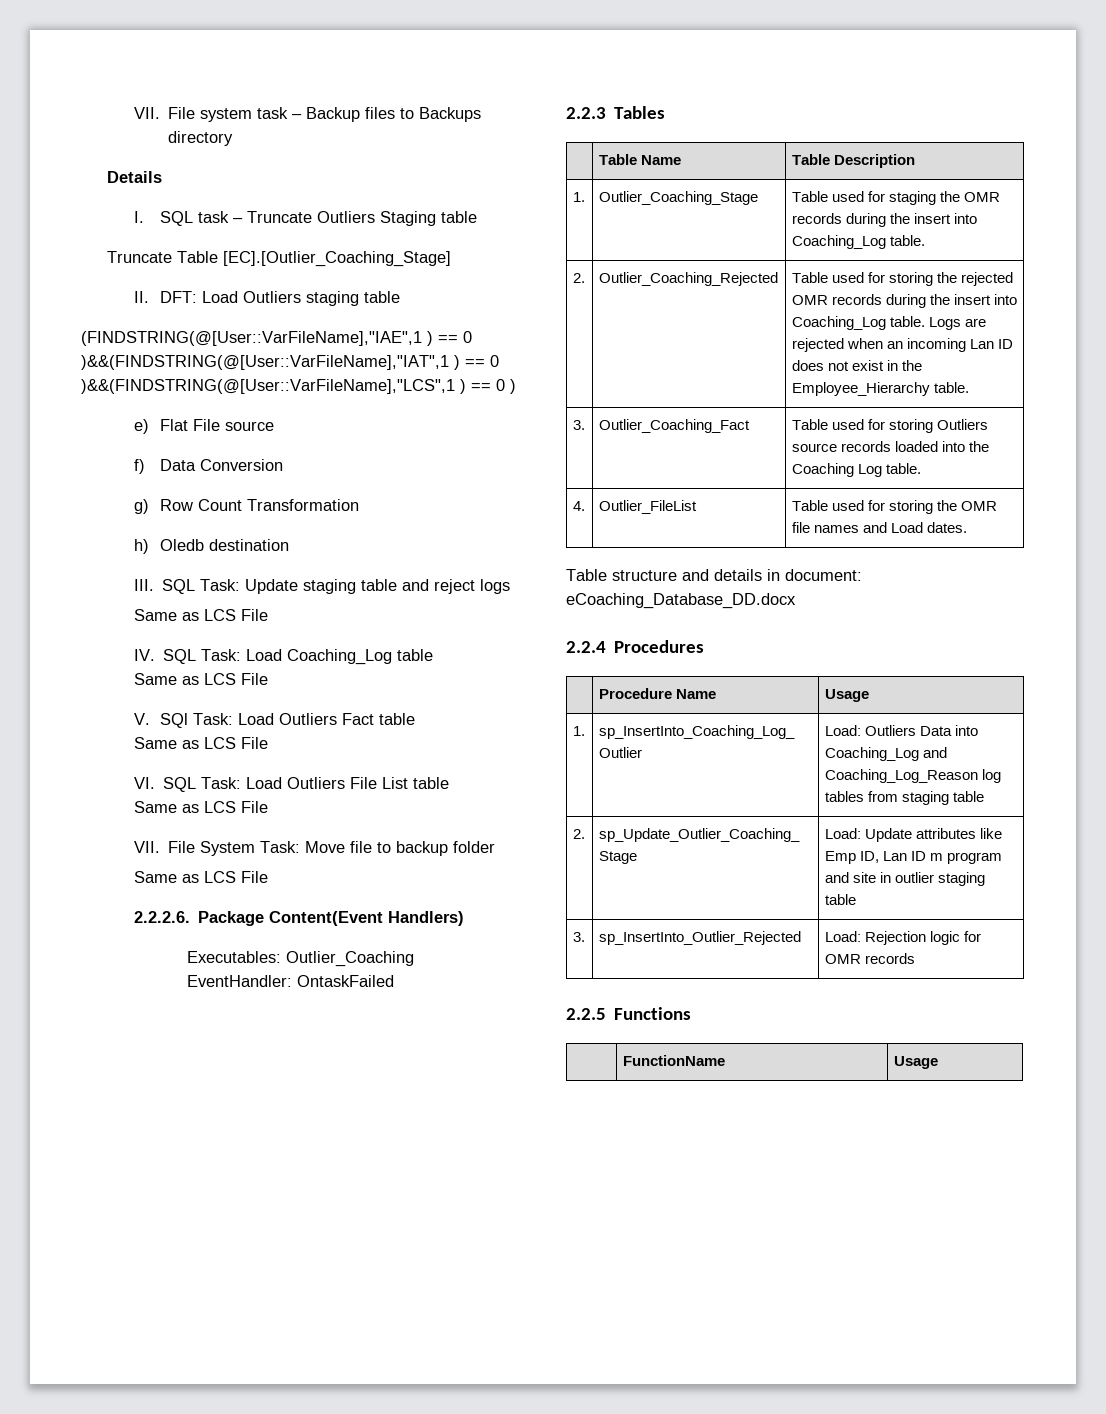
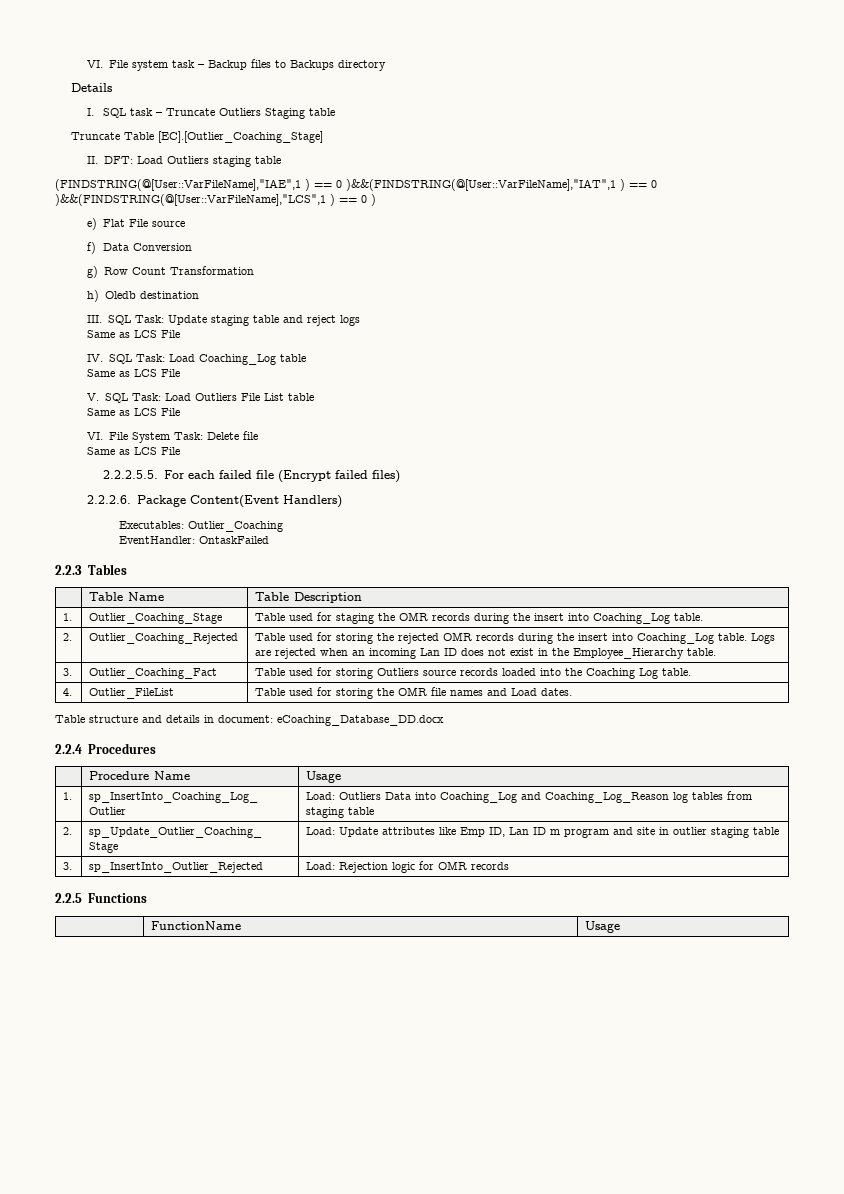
- VII. File system task – Backup files to Backups directory
+ VI. File system task – Backup files to Backups directory
- V. SQl Task: Load Outliers Fact table
- Same as LCS File
- VI. SQL Task: Load Outliers File List table
+ V. SQL Task: Load Outliers File List table
- VII. File System Task: Move file to backup folder
+ VI. File System Task: Delete file
  Same as LCS File
+ 2.2.2.5.5. For each failed file (Encrypt failed files)

